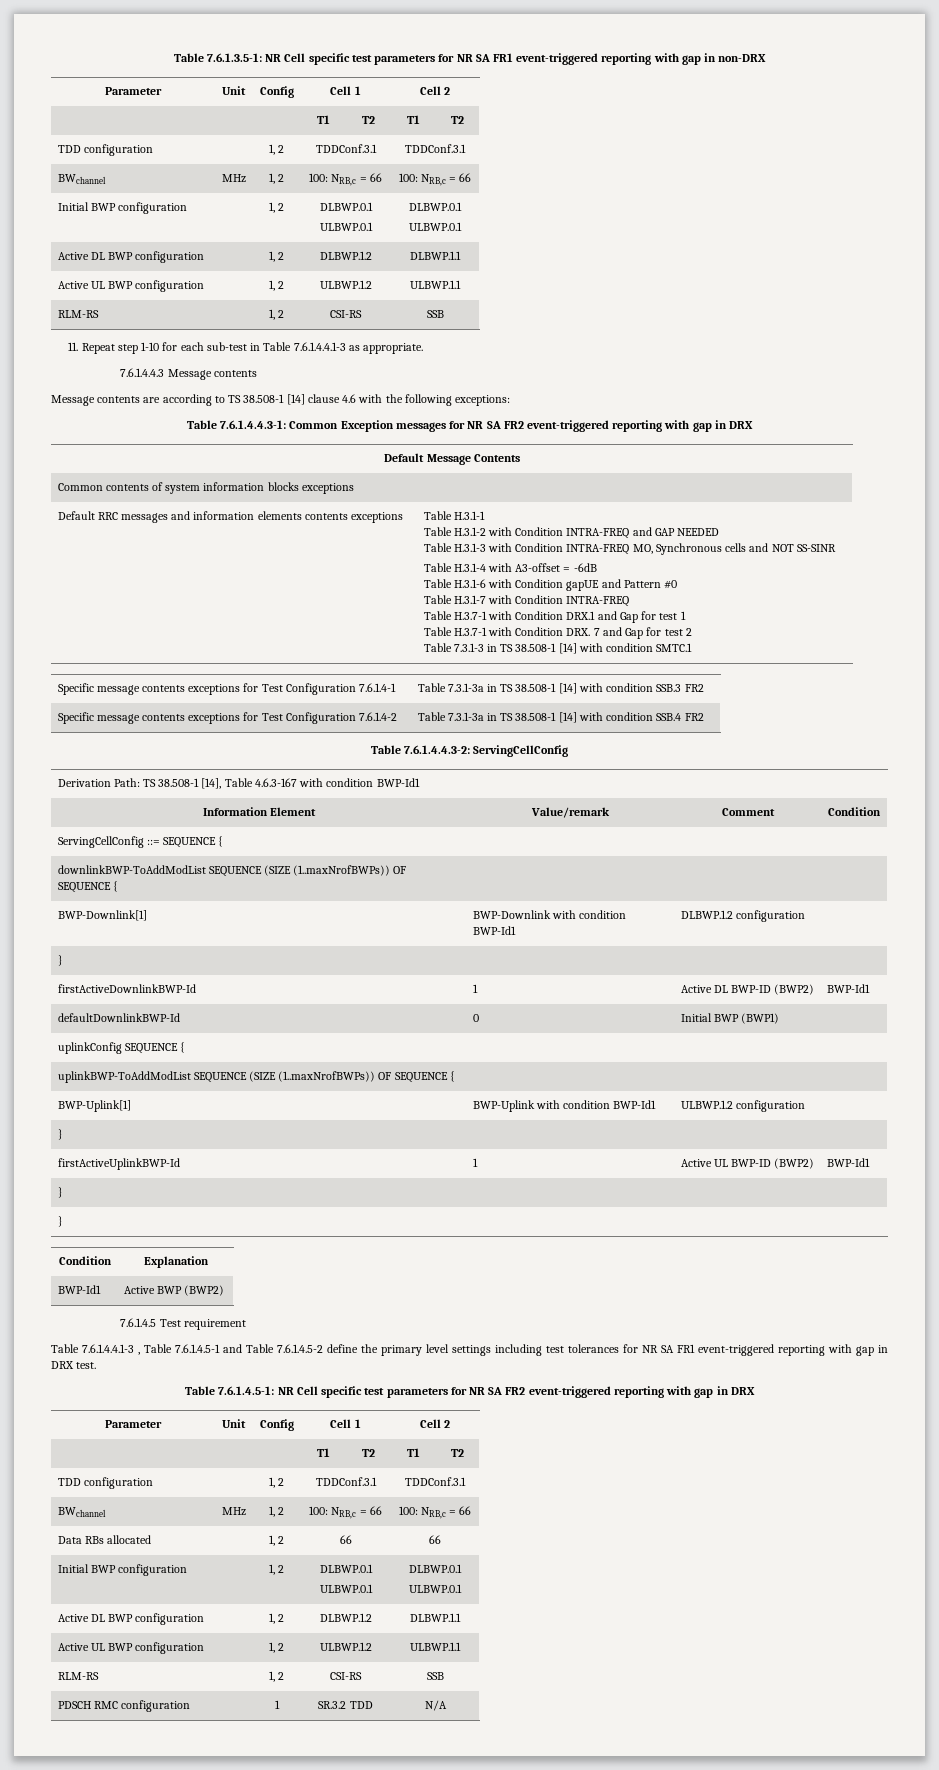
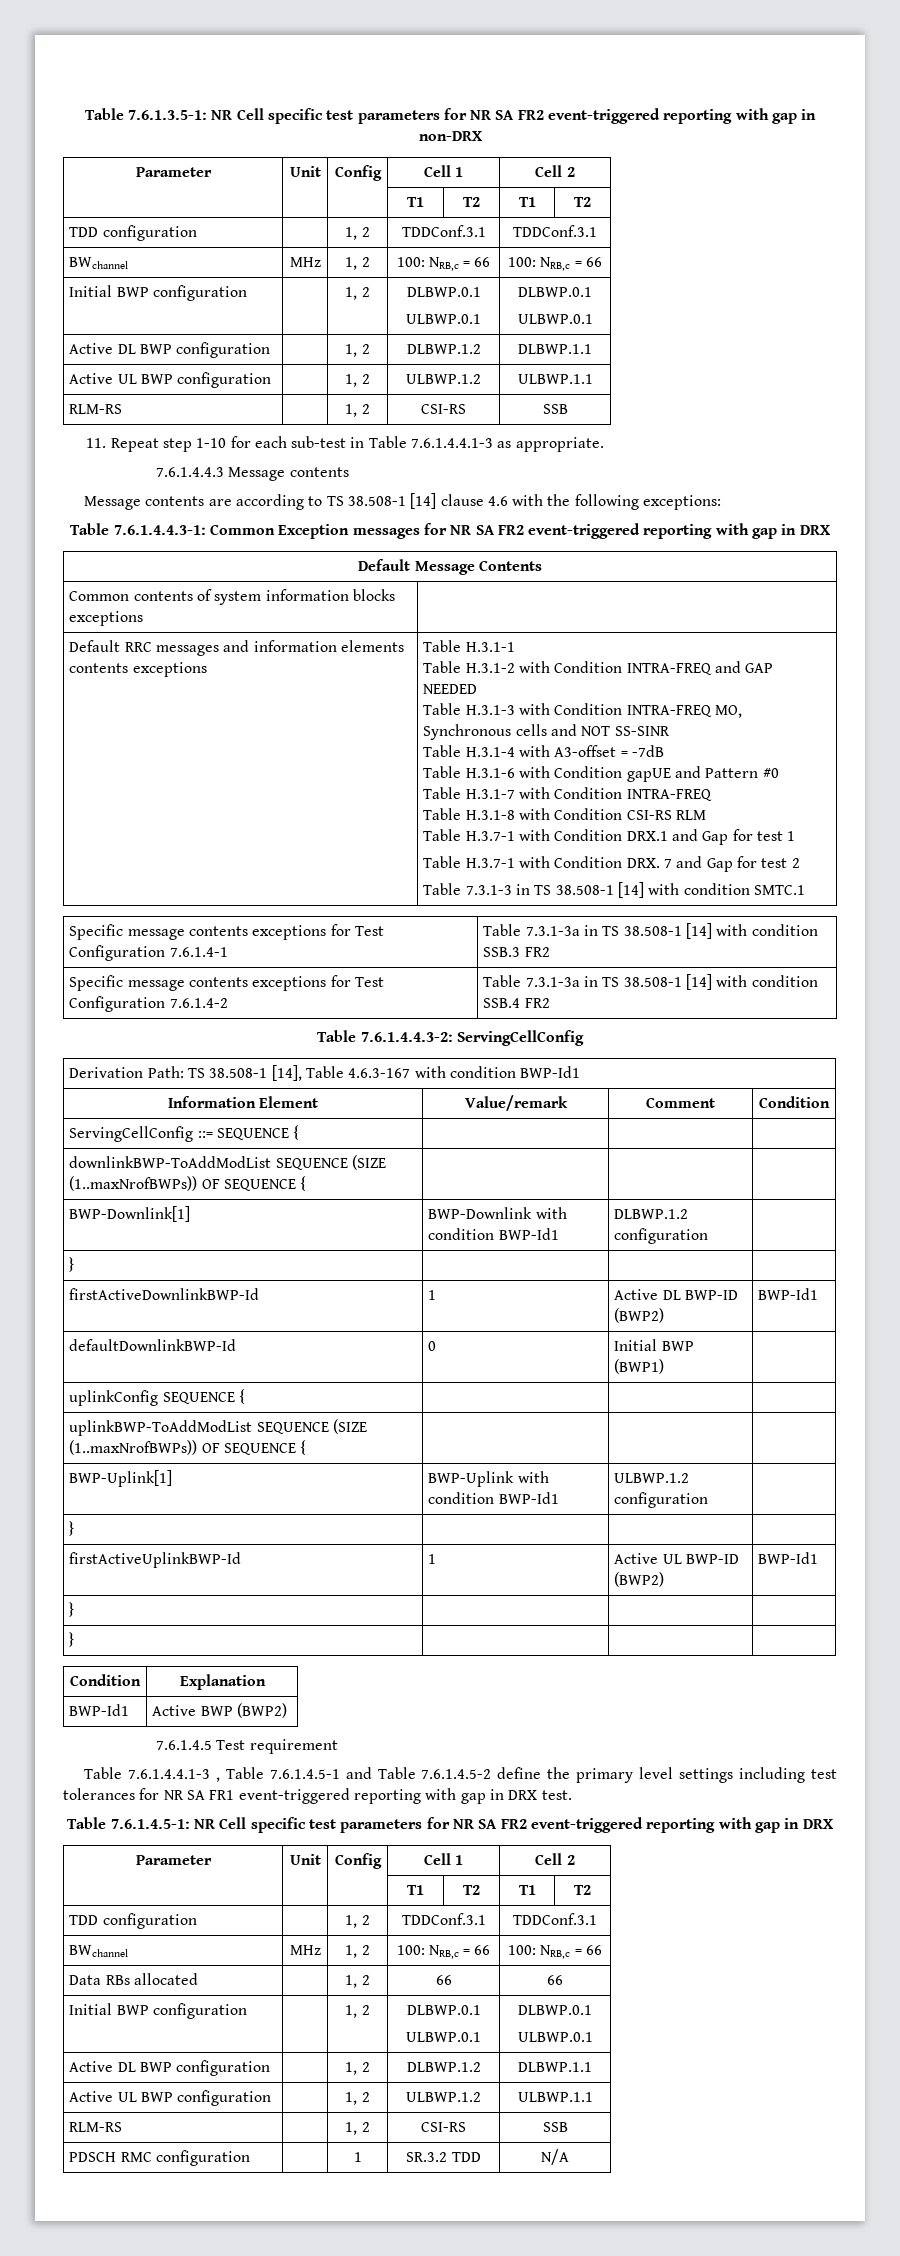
- Table 7.6.1.3.5-1: NR Cell specific test parameters for NR SA FR1 event-triggered reporting with gap in non-DRX
+ Table 7.6.1.3.5-1: NR Cell specific test parameters for NR SA FR2 event-triggered reporting with gap in non-DRX
- Table H.3.1-4 with A3-offset = -6dB
+ Table H.3.1-4 with A3-offset = -7dB
+ Table H.3.1-8 with Condition CSI-RS RLM

